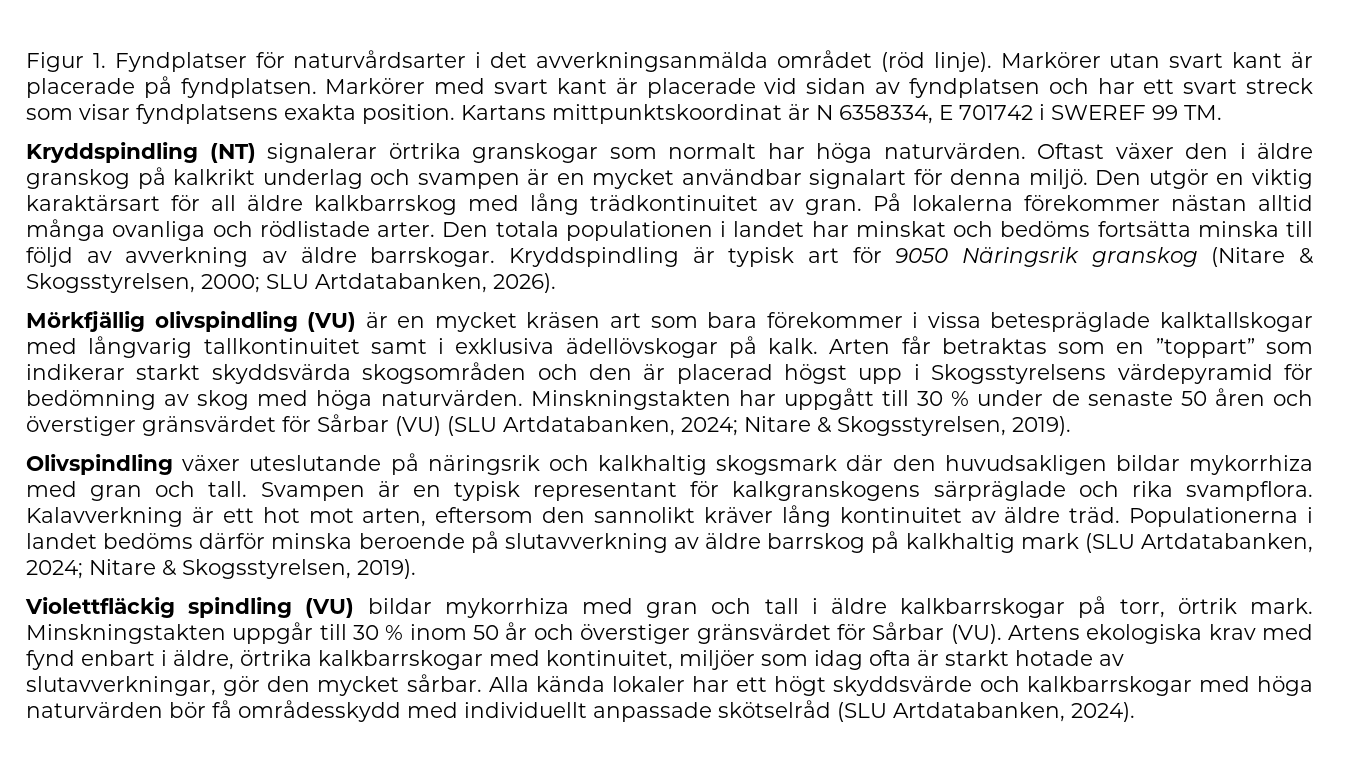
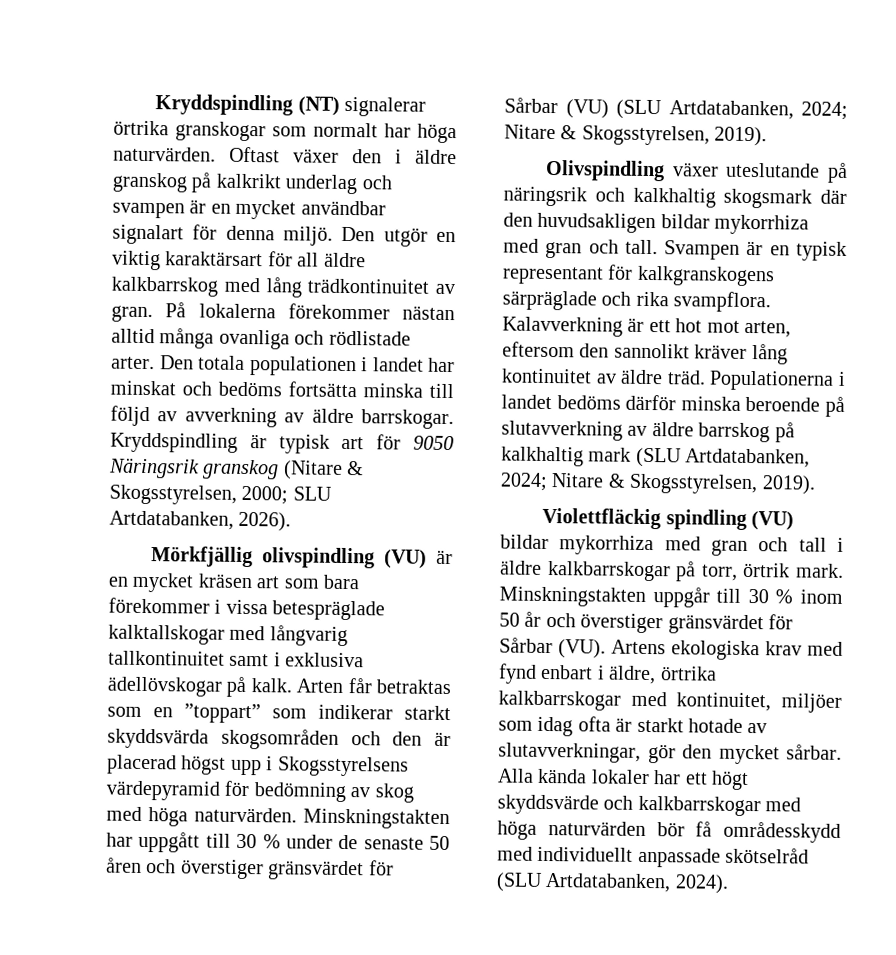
- Figur 1. Fyndplatser för naturvårdsarter i det avverkningsanmälda området (röd linje). Markörer utan svart kant är placerade på fyndplatsen. Markörer med svart kant är placerade vid sidan av fyndplatsen och har ett svart streck som visar fyndplatsens exakta position. Kartans mittpunktskoordinat är N 6358334, E 701742 i SWEREF 99 TM.

